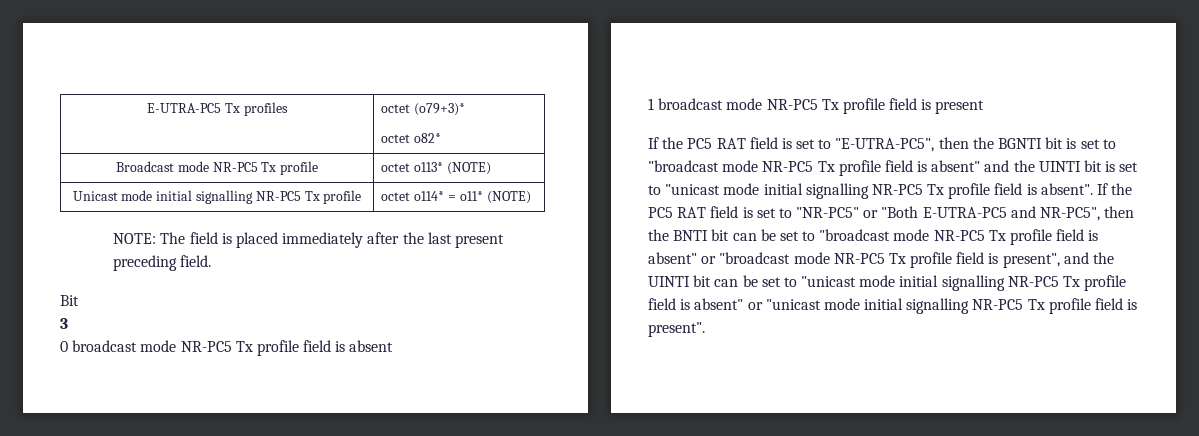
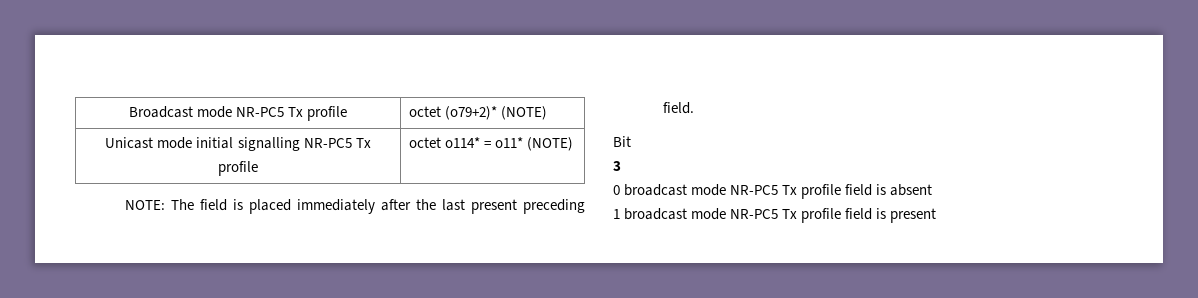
- E-UTRA-PC5 Tx profiles | octet (o79+3)*
- octet o82*
- Broadcast mode NR-PC5 Tx profile | octet o113* (NOTE)
+ Broadcast mode NR-PC5 Tx profile | octet (o79+2)* (NOTE)
- If the PC5 RAT field is set to "E-UTRA-PC5", then the BGNTI bit is set to "broadcast mode NR-PC5 Tx profile field is absent" and the UINTI bit is set to "unicast mode initial signalling NR-PC5 Tx profile field is absent". If the PC5 RAT field is set to "NR-PC5" or "Both E-UTRA-PC5 and NR-PC5", then the BNTI bit can be set to "broadcast mode NR-PC5 Tx profile field is absent" or "broadcast mode NR-PC5 Tx profile field is present", and the UINTI bit can be set to "unicast mode initial signalling NR-PC5 Tx profile field is absent" or "unicast mode initial signalling NR-PC5 Tx profile field is present".

